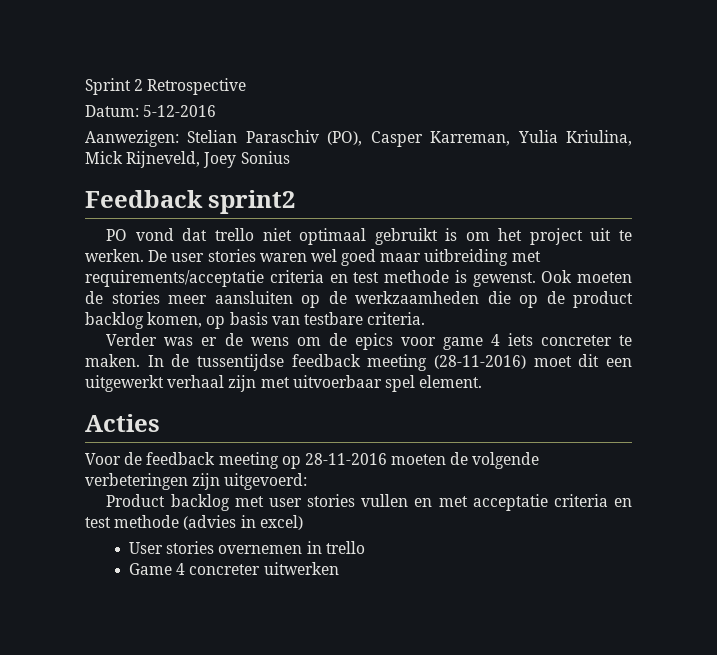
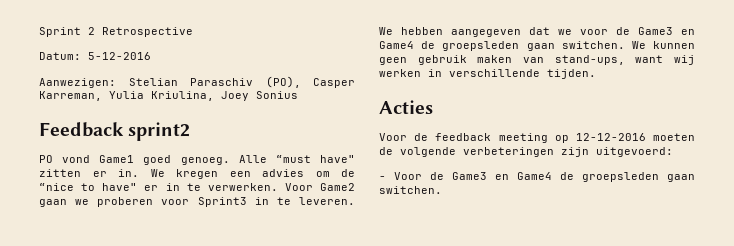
- Aanwezigen: Stelian Paraschiv (PO), Casper Karreman, Yulia Kriulina, Mick Rijneveld, Joey Sonius
+ Aanwezigen: Stelian Paraschiv (PO), Casper Karreman, Yulia Kriulina, Joey Sonius
- PO vond dat trello niet optimaal gebruikt is om het project uit te werken. De user stories waren wel goed maar uitbreiding met requirements/acceptatie criteria en test methode is gewenst. Ook moeten de stories meer aansluiten op de werkzaamheden die op de product backlog komen, op basis van testbare criteria.
- Verder was er de wens om de epics voor game 4 iets concreter te maken. In de tussentijdse feedback meeting (28-11-2016) moet dit een uitgewerkt verhaal zijn met uitvoerbaar spel element.
+ PO vond Game1 goed genoeg. Alle “must have" zitten er in. We kregen een advies om de “nice to have" er in te verwerken. Voor Game2 gaan we proberen voor Sprint3 in te leveren. We hebben aangegeven dat we voor de Game3 en Game4 de groepsleden gaan switchen. We kunnen geen gebruik maken van stand-ups, want wij werken in verschillende tijden.
- Voor de feedback meeting op 28-11-2016 moeten de volgende verbeteringen zijn uitgevoerd:
+ Voor de feedback meeting op 12-12-2016 moeten de volgende verbeteringen zijn uitgevoerd:
- Product backlog met user stories vullen en met acceptatie criteria en test methode (advies in excel)
- User stories overnemen in trello
- Game 4 concreter uitwerken
+ - Voor de Game3 en Game4 de groepsleden gaan switchen.

